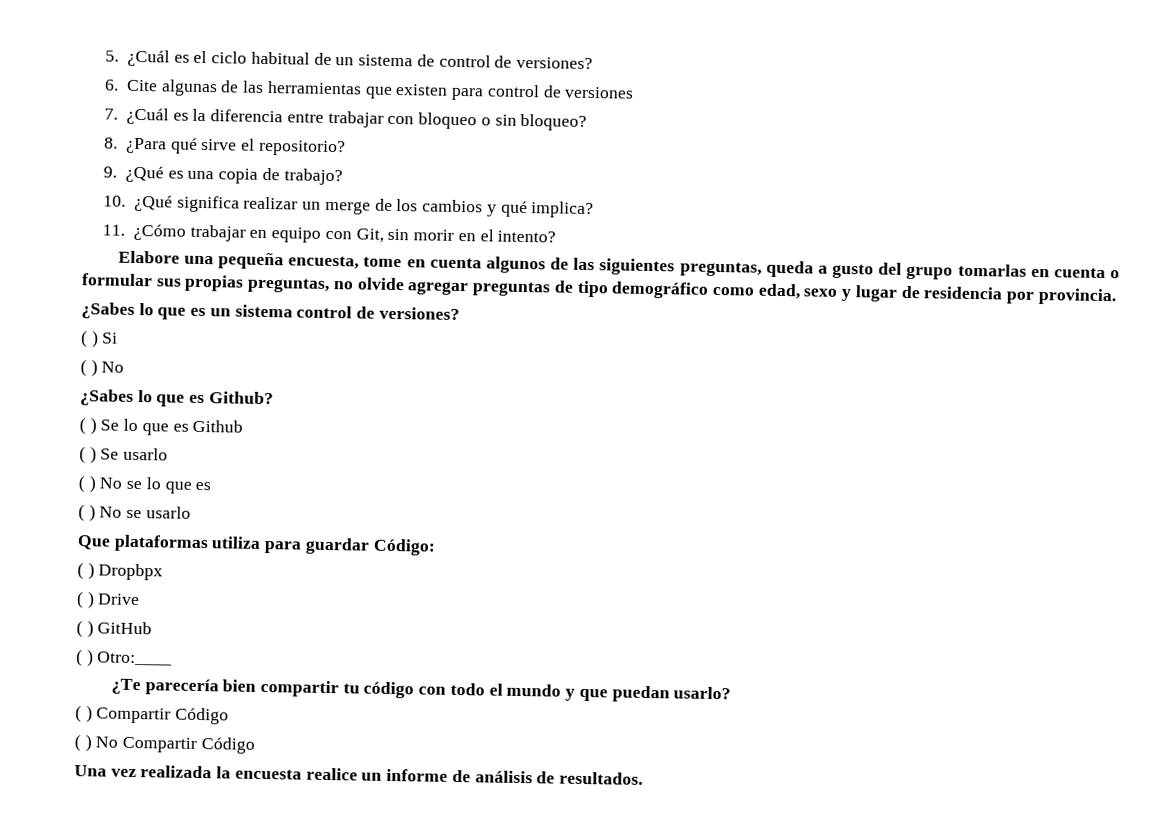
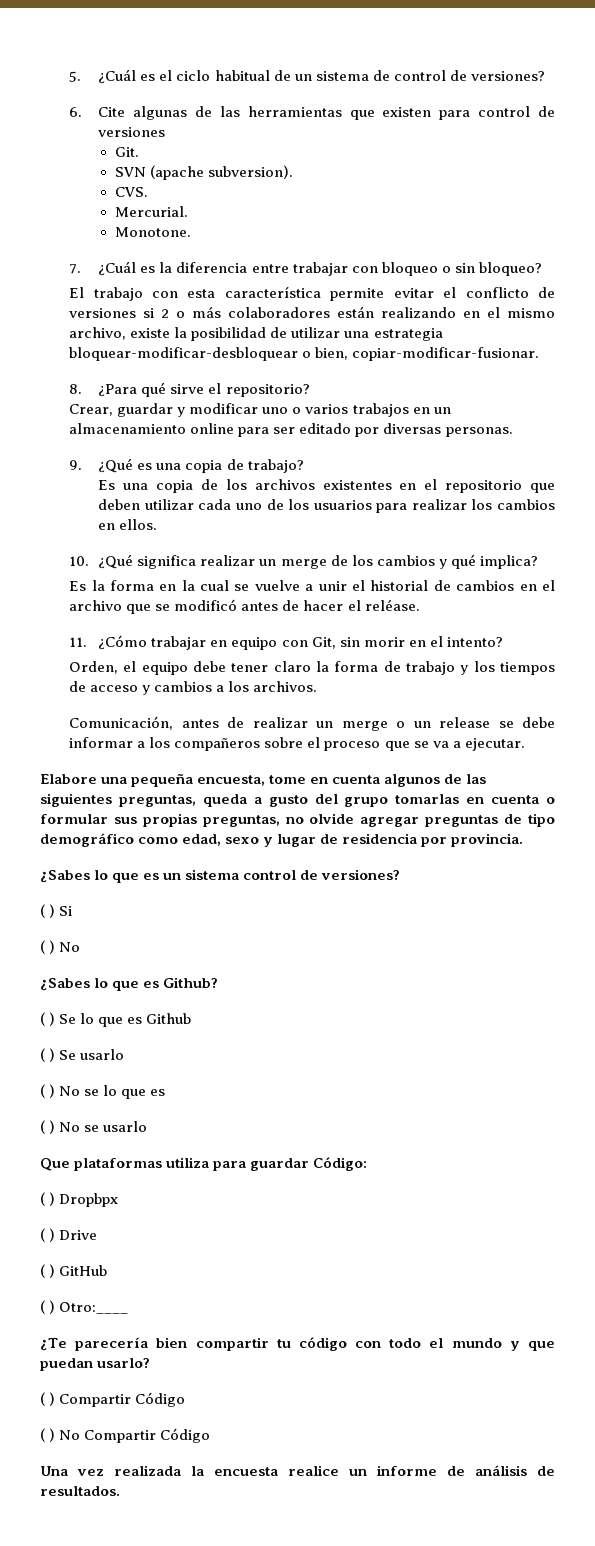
+ Git.
+ SVN (apache subversion).
+ CVS.
+ Mercurial.
+ Monotone.
+ El trabajo con esta característica permite evitar el conflicto de versiones si 2 o más colaboradores están realizando en el mismo archivo, existe la posibilidad de utilizar una estrategia bloquear-modificar-desbloquear o bien, copiar-modificar-fusionar.
+ Crear, guardar y modificar uno o varios trabajos en un almacenamiento online para ser editado por diversas personas.
+ Es una copia de los archivos existentes en el repositorio que deben utilizar cada uno de los usuarios para realizar los cambios en ellos.
+ Es la forma en la cual se vuelve a unir el historial de cambios en el archivo que se modificó antes de hacer el reléase.
+ Orden, el equipo debe tener claro la forma de trabajo y los tiempos de acceso y cambios a los archivos.
+ Comunicación, antes de realizar un merge o un release se debe informar a los compañeros sobre el proceso que se va a ejecutar.

